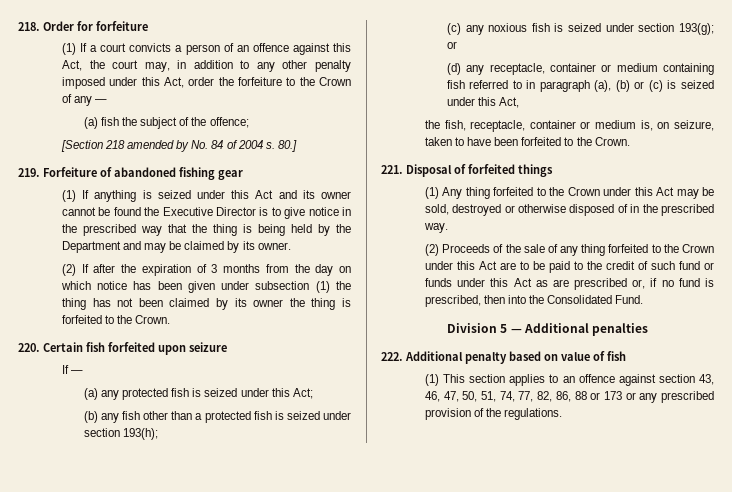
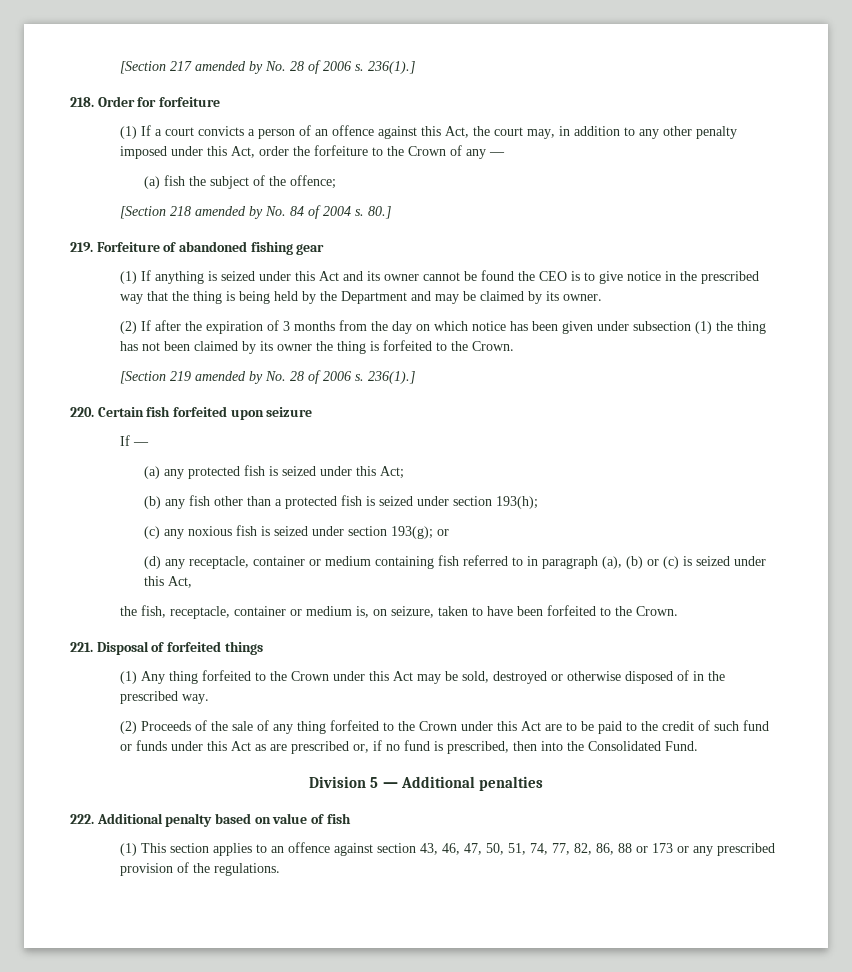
+ [Section 217 amended by No. 28 of 2006 s. 236(1).]
- (1) If anything is seized under this Act and its owner cannot be found the Executive Director is to give notice in the prescribed way that the thing is being held by the Department and may be claimed by its owner.
+ (1) If anything is seized under this Act and its owner cannot be found the CEO is to give notice in the prescribed way that the thing is being held by the Department and may be claimed by its owner.
+ [Section 219 amended by No. 28 of 2006 s. 236(1).]

